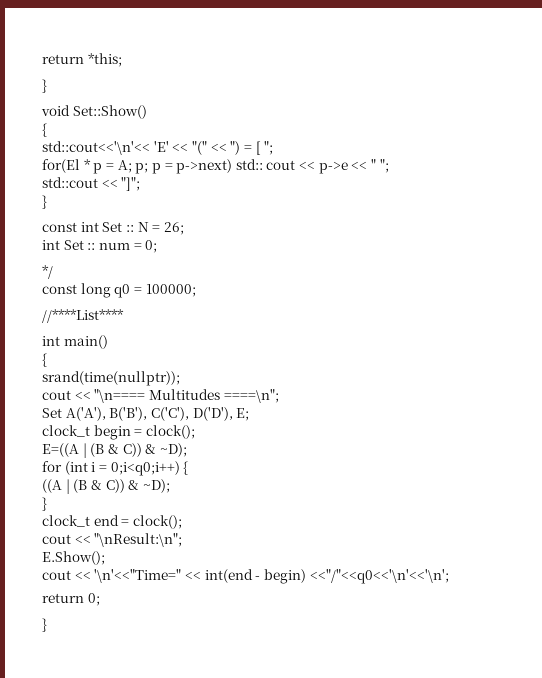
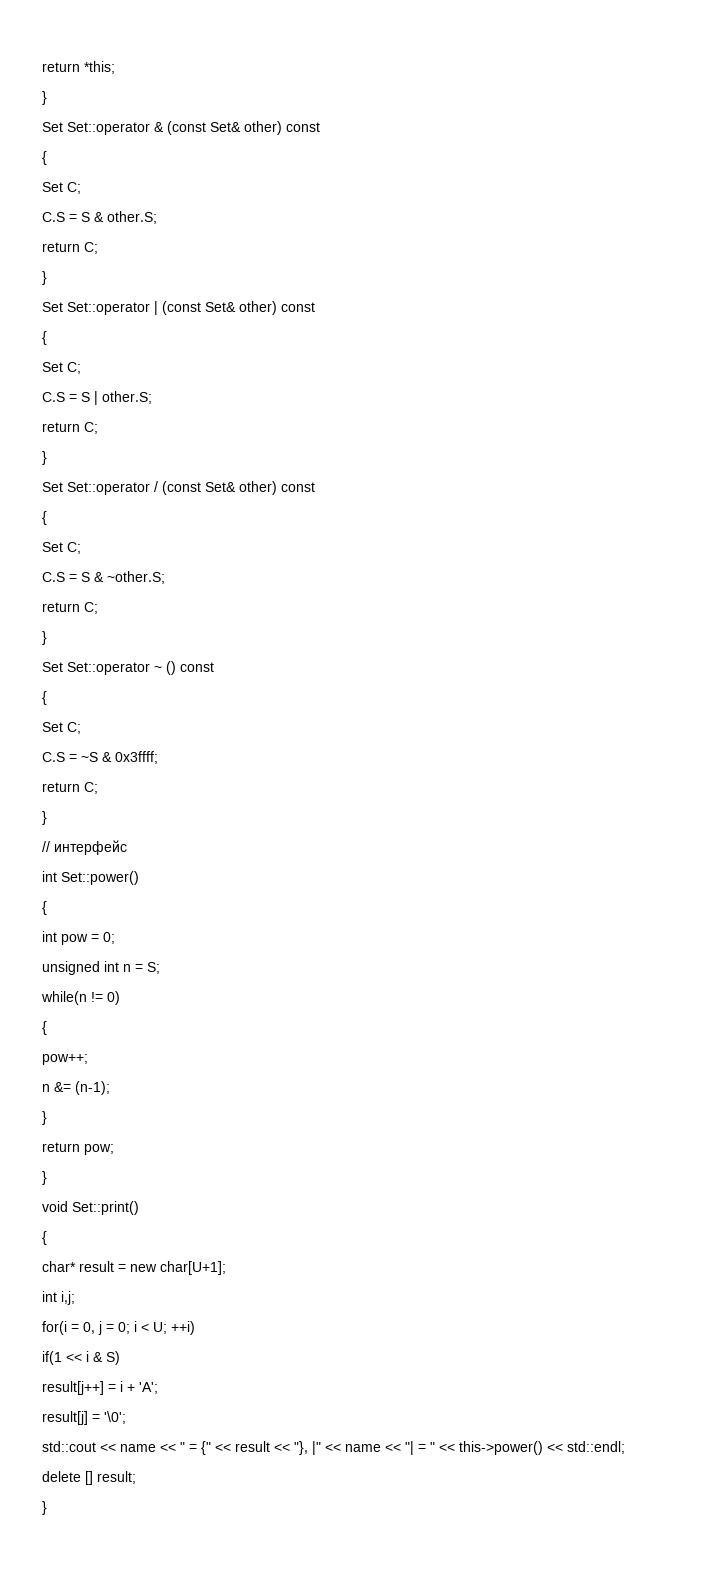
- void Set::Show()
+ Set Set::operator & (const Set& other) const
  {
- std::cout<<'\n'<< 'E' << "(" << ") = [ ";
- for(El * p = A; p; p = p->next) std:: cout << p->e << " ";
- std::cout << "]";
+ Set C;
+ C.S = S & other.S;
+ return C;
  }
- const int Set :: N = 26;
- int Set :: num = 0;
- */
- const long q0 = 100000;
- //****List****
- int main()
+ Set Set::operator | (const Set& other) const
  {
- srand(time(nullptr));
- cout << "\n==== Multitudes ====\n";
- Set A('A'), B('B'), C('C'), D('D'), E;
- clock_t begin = clock();
- E=((A | (B & C)) & ~D);
- for (int i = 0;i<q0;i++) {
- ((A | (B & C)) & ~D);
+ Set C;
+ C.S = S | other.S;
+ return C;
  }
- clock_t end = clock();
- cout << "\nResult:\n";
- E.Show();
- cout << '\n'<<"Time=" << int(end - begin) <<"/"<<q0<<'\n'<<'\n';
- return 0;
+ Set Set::operator / (const Set& other) const
+ {
+ Set C;
+ C.S = S & ~other.S;
+ return C;
+ }
+ Set Set::operator ~ () const
+ {
+ Set C;
+ C.S = ~S & 0x3ffff;
+ return C;
+ }
+ // интерфейс
+ int Set::power()
+ {
+ int pow = 0;
+ unsigned int n = S;
+ while(n != 0)
+ {
+ pow++;
+ n &= (n-1);
+ }
+ return pow;
+ }
+ void Set::print()
+ {
+ char* result = new char[U+1];
+ int i,j;
+ for(i = 0, j = 0; i < U; ++i)
+ if(1 << i & S)
+ result[j++] = i + 'A';
+ result[j] = '\0';
+ std::cout << name << " = {" << result << "}, |" << name << "| = " << this->power() << std::endl;
+ delete [] result;

